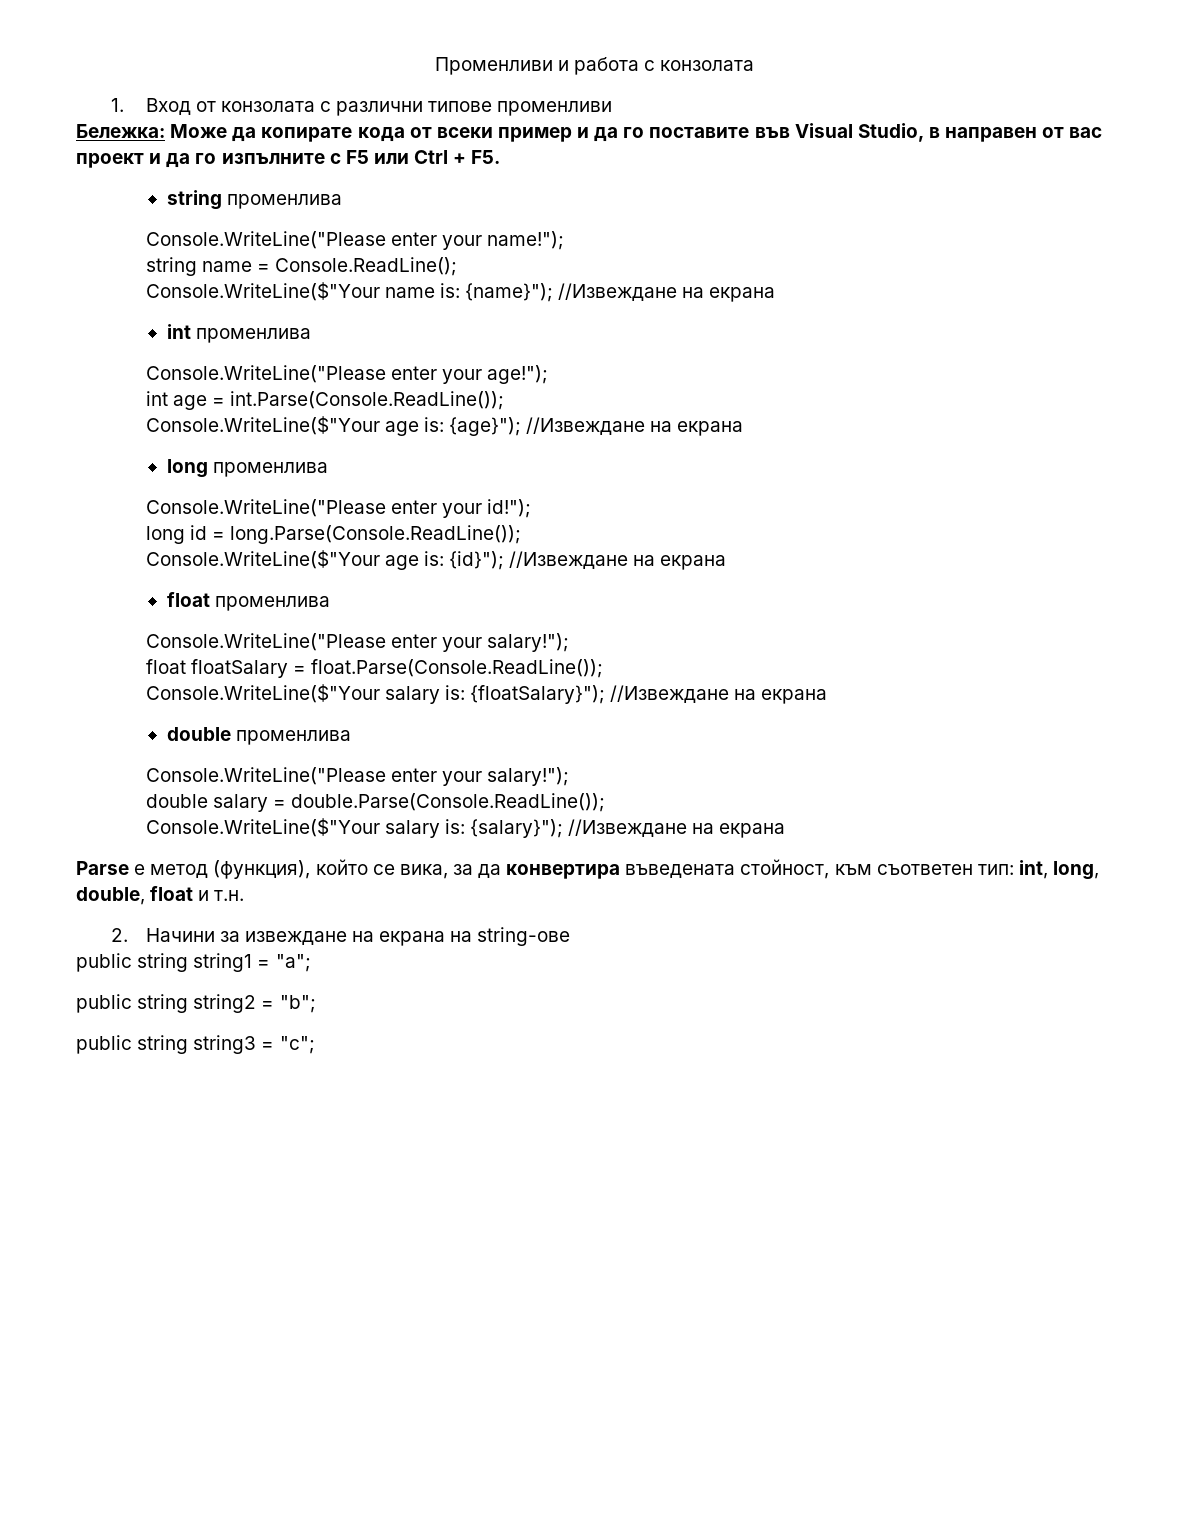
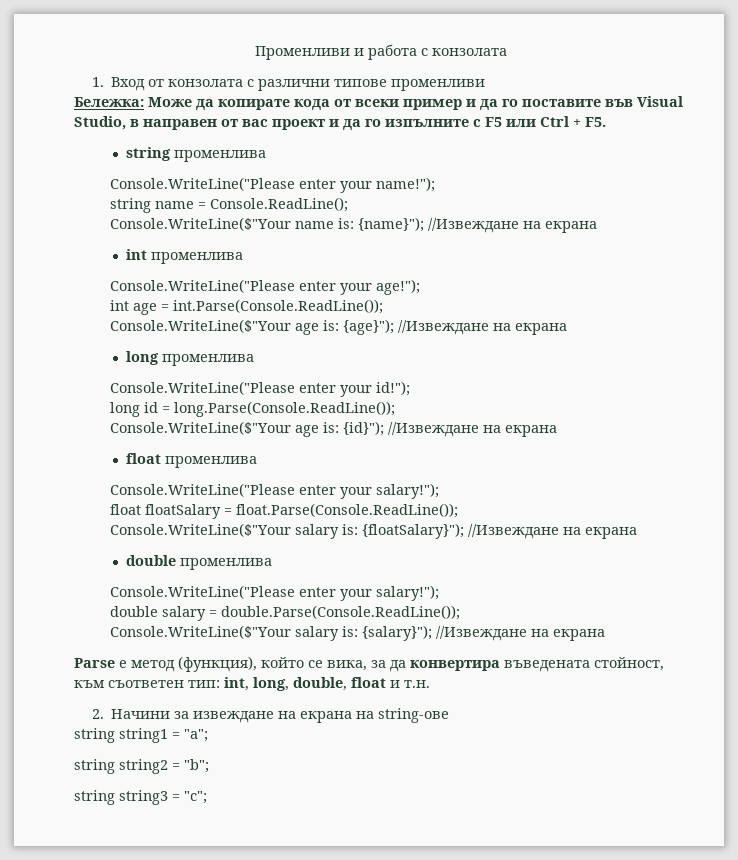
- public string string1 = "a";
+ string string1 = "a";
- public string string2 = "b";
+ string string2 = "b";
- public string string3 = "c";
+ string string3 = "c";

